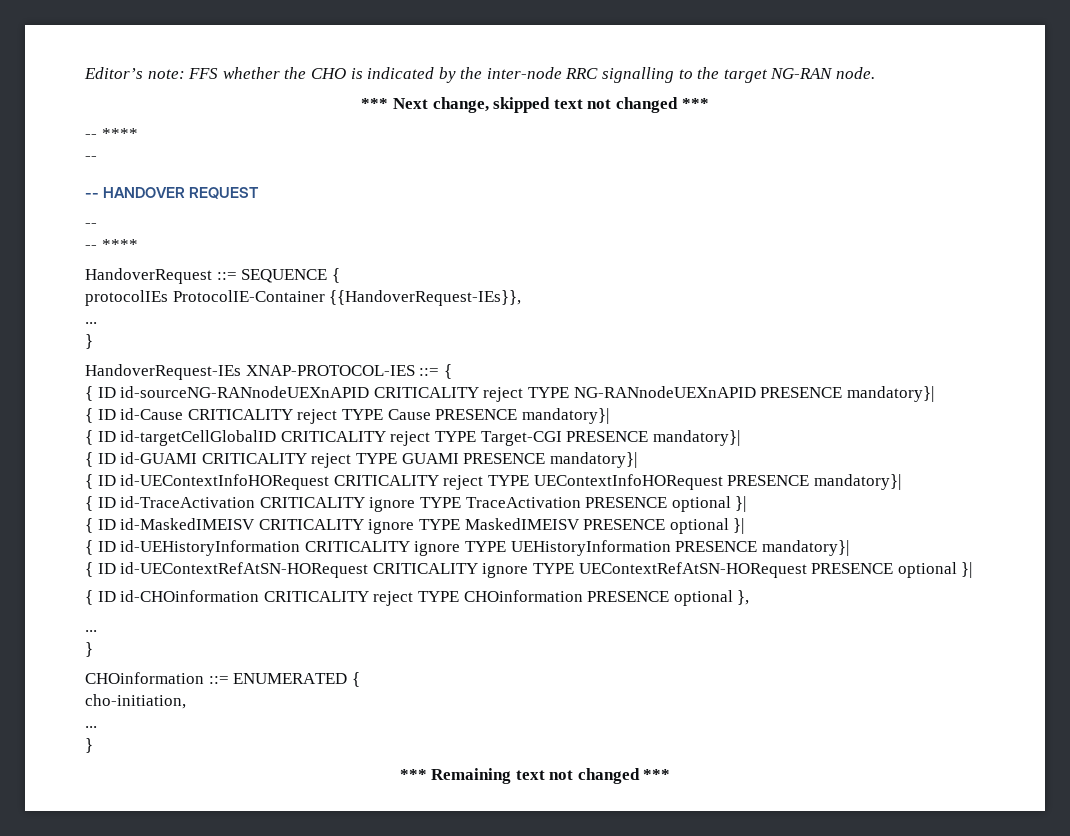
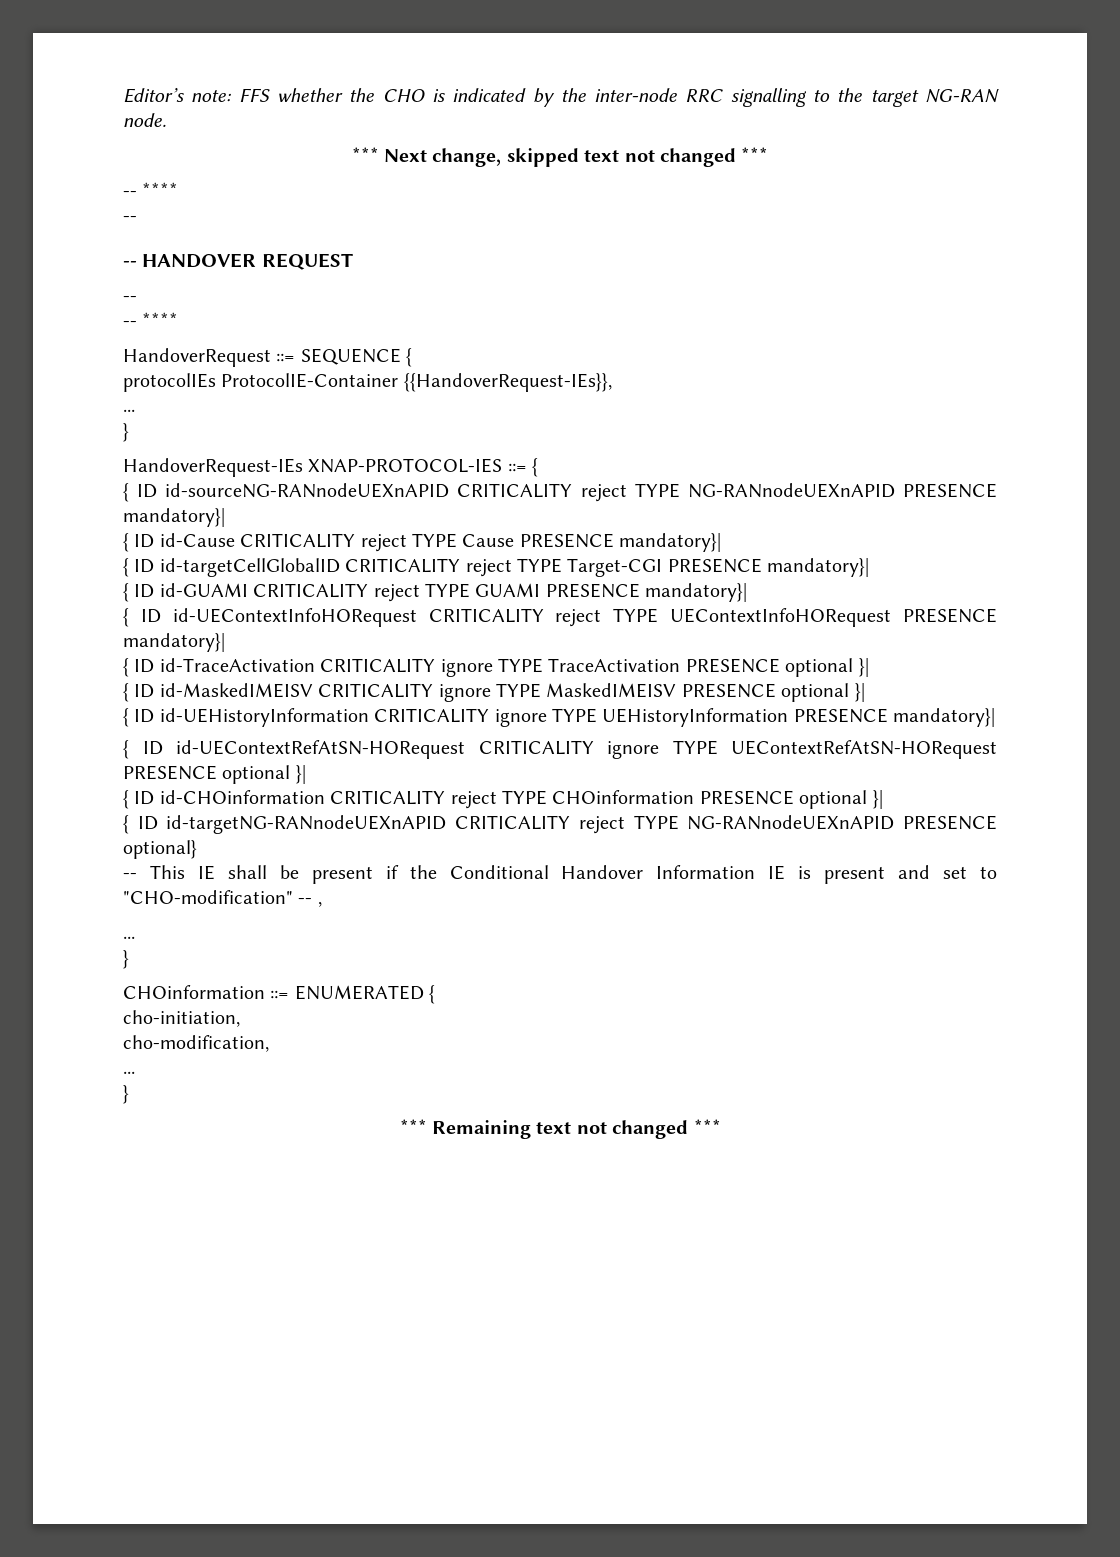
- { ID id-CHOinformation CRITICALITY reject TYPE CHOinformation PRESENCE optional },
+ { ID id-CHOinformation CRITICALITY reject TYPE CHOinformation PRESENCE optional }|
+ { ID id-targetNG-RANnodeUEXnAPID CRITICALITY reject TYPE NG-RANnodeUEXnAPID PRESENCE optional}
+ -- This IE shall be present if the Conditional Handover Information IE is present and set to "CHO-modification" -- ,
+ cho-modification,

